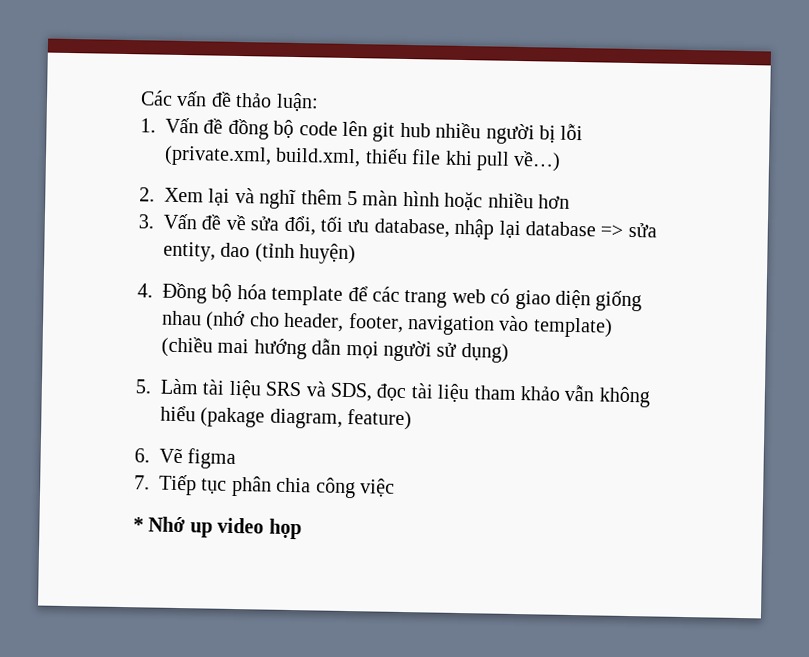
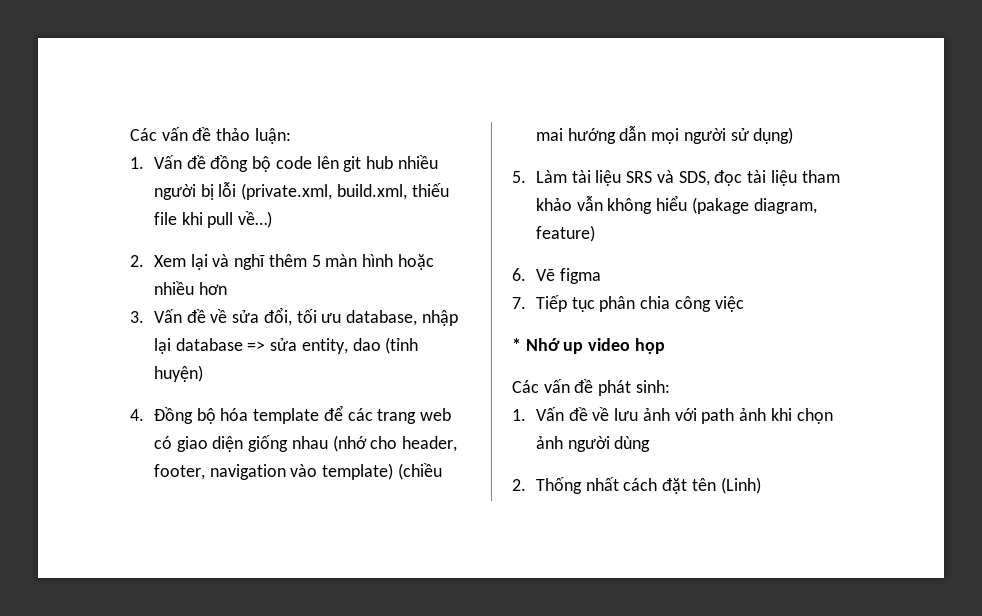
+ Các vấn đề phát sinh:
+ 1. Vấn đề về lưu ảnh với path ảnh khi chọn ảnh người dùng
+ 2. Thống nhất cách đặt tên (Linh)

